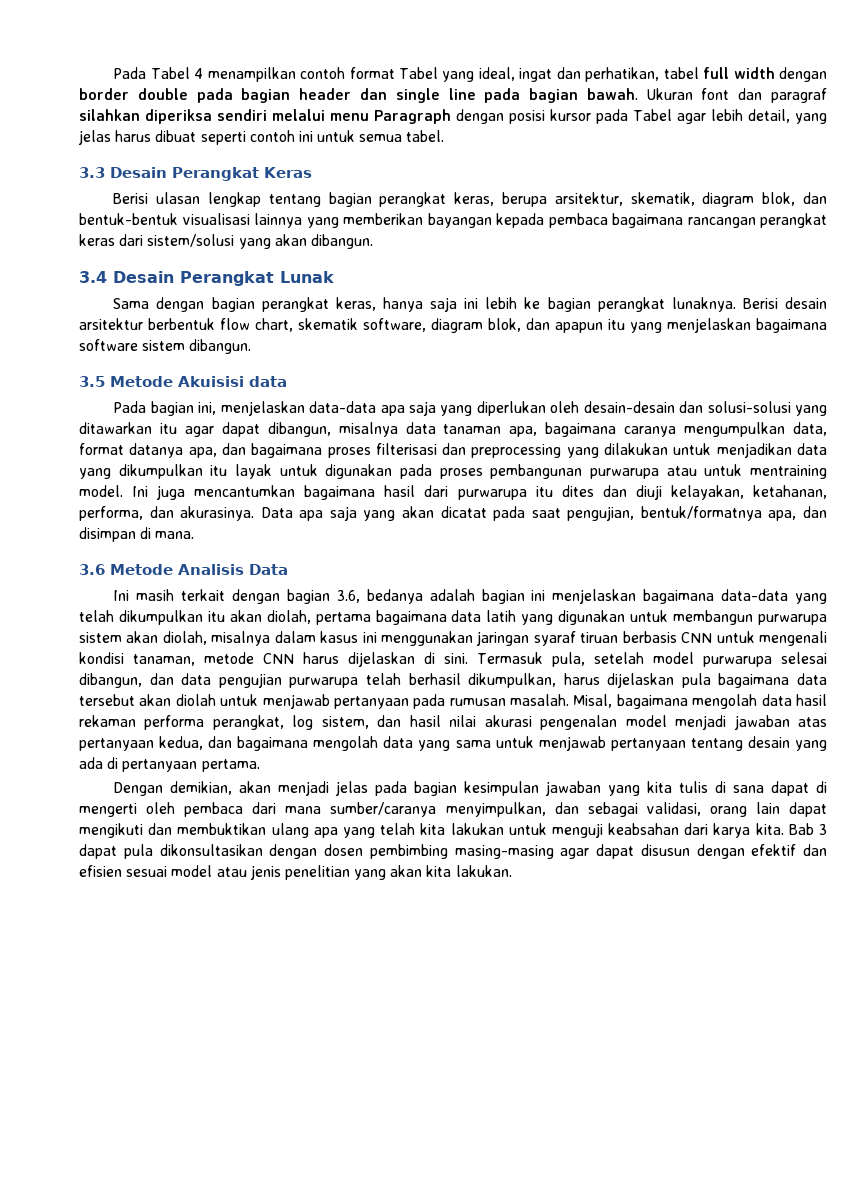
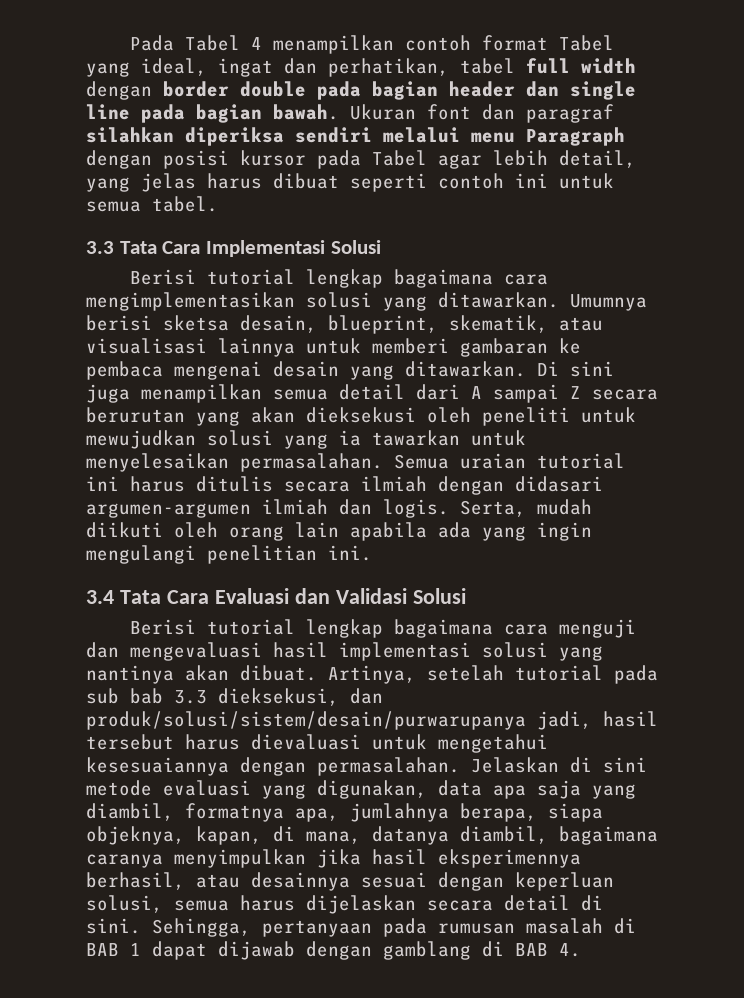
- 3.3 Desain Perangkat Keras
- Berisi ulasan lengkap tentang bagian perangkat keras, berupa arsitektur, skematik, diagram blok, dan bentuk-bentuk visualisasi lainnya yang memberikan bayangan kepada pembaca bagaimana rancangan perangkat keras dari sistem/solusi yang akan dibangun.
- 3.4 Desain Perangkat Lunak
- Sama dengan bagian perangkat keras, hanya saja ini lebih ke bagian perangkat lunaknya. Berisi desain arsitektur berbentuk flow chart, skematik software, diagram blok, dan apapun itu yang menjelaskan bagaimana software sistem dibangun.
- 3.5 Metode Akuisisi data
- Pada bagian ini, menjelaskan data-data apa saja yang diperlukan oleh desain-desain dan solusi-solusi yang ditawarkan itu agar dapat dibangun, misalnya data tanaman apa, bagaimana caranya mengumpulkan data, format datanya apa, dan bagaimana proses filterisasi dan preprocessing yang dilakukan untuk menjadikan data yang dikumpulkan itu layak untuk digunakan pada proses pembangunan purwarupa atau untuk mentraining model. Ini juga mencantumkan bagaimana hasil dari purwarupa itu dites dan diuji kelayakan, ketahanan, performa, dan akurasinya. Data apa saja yang akan dicatat pada saat pengujian, bentuk/formatnya apa, dan disimpan di mana.
- 3.6 Metode Analisis Data
- Ini masih terkait dengan bagian 3.6, bedanya adalah bagian ini menjelaskan bagaimana data-data yang telah dikumpulkan itu akan diolah, pertama bagaimana data latih yang digunakan untuk membangun purwarupa sistem akan diolah, misalnya dalam kasus ini menggunakan jaringan syaraf tiruan berbasis CNN untuk mengenali kondisi tanaman, metode CNN harus dijelaskan di sini. Termasuk pula, setelah model purwarupa selesai dibangun, dan data pengujian purwarupa telah berhasil dikumpulkan, harus dijelaskan pula bagaimana data tersebut akan diolah untuk menjawab pertanyaan pada rumusan masalah. Misal, bagaimana mengolah data hasil rekaman performa perangkat, log sistem, dan hasil nilai akurasi pengenalan model menjadi jawaban atas pertanyaan kedua, dan bagaimana mengolah data yang sama untuk menjawab pertanyaan tentang desain yang ada di pertanyaan pertama.
- Dengan demikian, akan menjadi jelas pada bagian kesimpulan jawaban yang kita tulis di sana dapat di mengerti oleh pembaca dari mana sumber/caranya menyimpulkan, dan sebagai validasi, orang lain dapat mengikuti dan membuktikan ulang apa yang telah kita lakukan untuk menguji keabsahan dari karya kita. Bab 3 dapat pula dikonsultasikan dengan dosen pembimbing masing-masing agar dapat disusun dengan efektif dan efisien sesuai model atau jenis penelitian yang akan kita lakukan.
+ 3.3 Tata Cara Implementasi Solusi
+ Berisi tutorial lengkap bagaimana cara mengimplementasikan solusi yang ditawarkan. Umumnya berisi sketsa desain, blueprint, skematik, atau visualisasi lainnya untuk memberi gambaran ke pembaca mengenai desain yang ditawarkan. Di sini juga menampilkan semua detail dari A sampai Z secara berurutan yang akan dieksekusi oleh peneliti untuk mewujudkan solusi yang ia tawarkan untuk menyelesaikan permasalahan. Semua uraian tutorial ini harus ditulis secara ilmiah dengan didasari argumen-argumen ilmiah dan logis. Serta, mudah diikuti oleh orang lain apabila ada yang ingin mengulangi penelitian ini.
+ 3.4 Tata Cara Evaluasi dan Validasi Solusi
+ Berisi tutorial lengkap bagaimana cara menguji dan mengevaluasi hasil implementasi solusi yang nantinya akan dibuat. Artinya, setelah tutorial pada sub bab 3.3 dieksekusi, dan produk/solusi/sistem/desain/purwarupanya jadi, hasil tersebut harus dievaluasi untuk mengetahui kesesuaiannya dengan permasalahan. Jelaskan di sini metode evaluasi yang digunakan, data apa saja yang diambil, formatnya apa, jumlahnya berapa, siapa objeknya, kapan, di mana, datanya diambil, bagaimana caranya menyimpulkan jika hasil eksperimennya berhasil, atau desainnya sesuai dengan keperluan solusi, semua harus dijelaskan secara detail di sini. Sehingga, pertanyaan pada rumusan masalah di BAB 1 dapat dijawab dengan gamblang di BAB 4.

